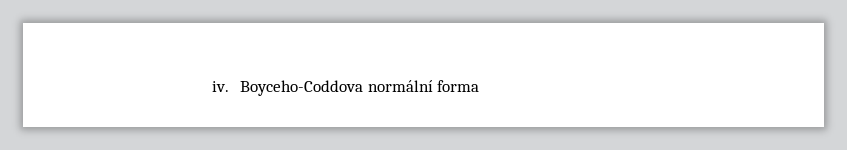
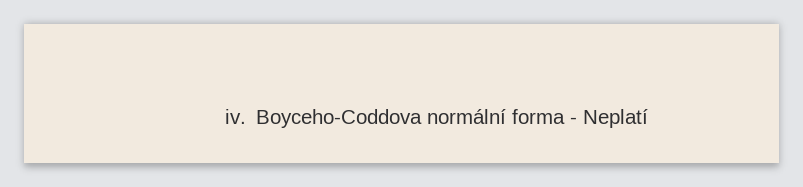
- Boyceho-Coddova normální forma
+ Boyceho-Coddova normální forma - Neplatí

